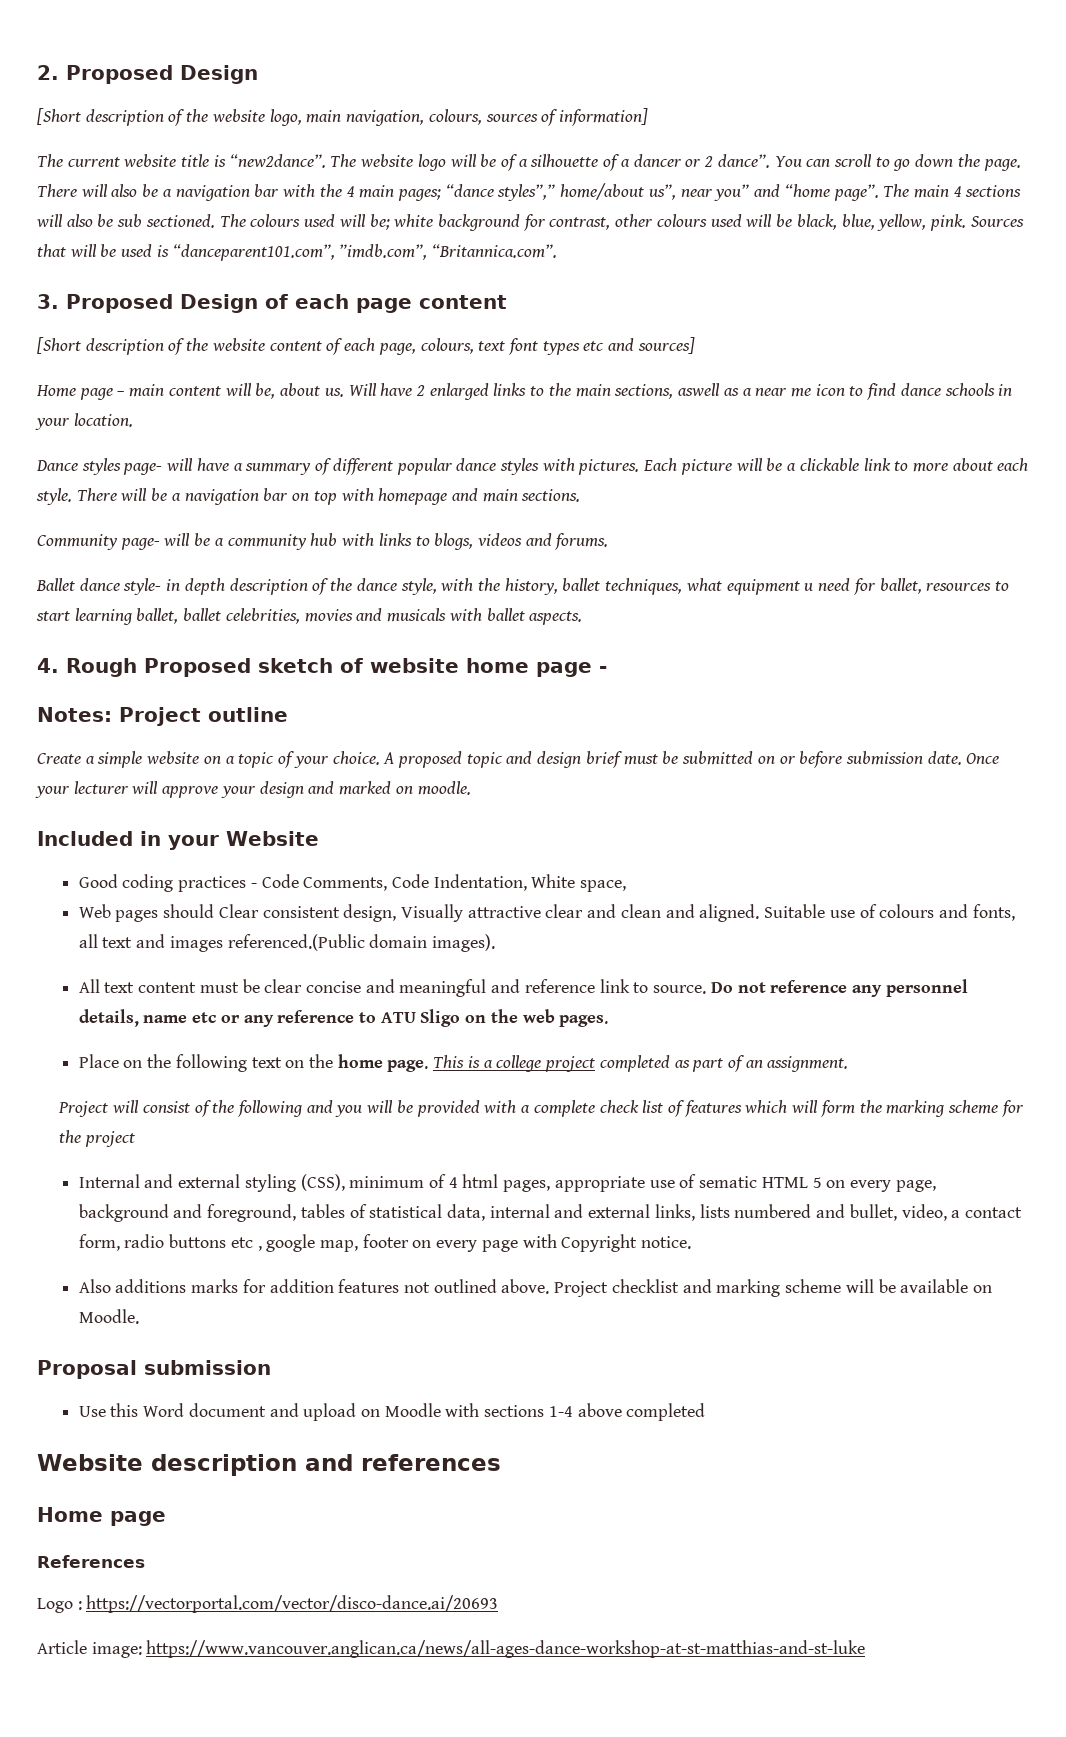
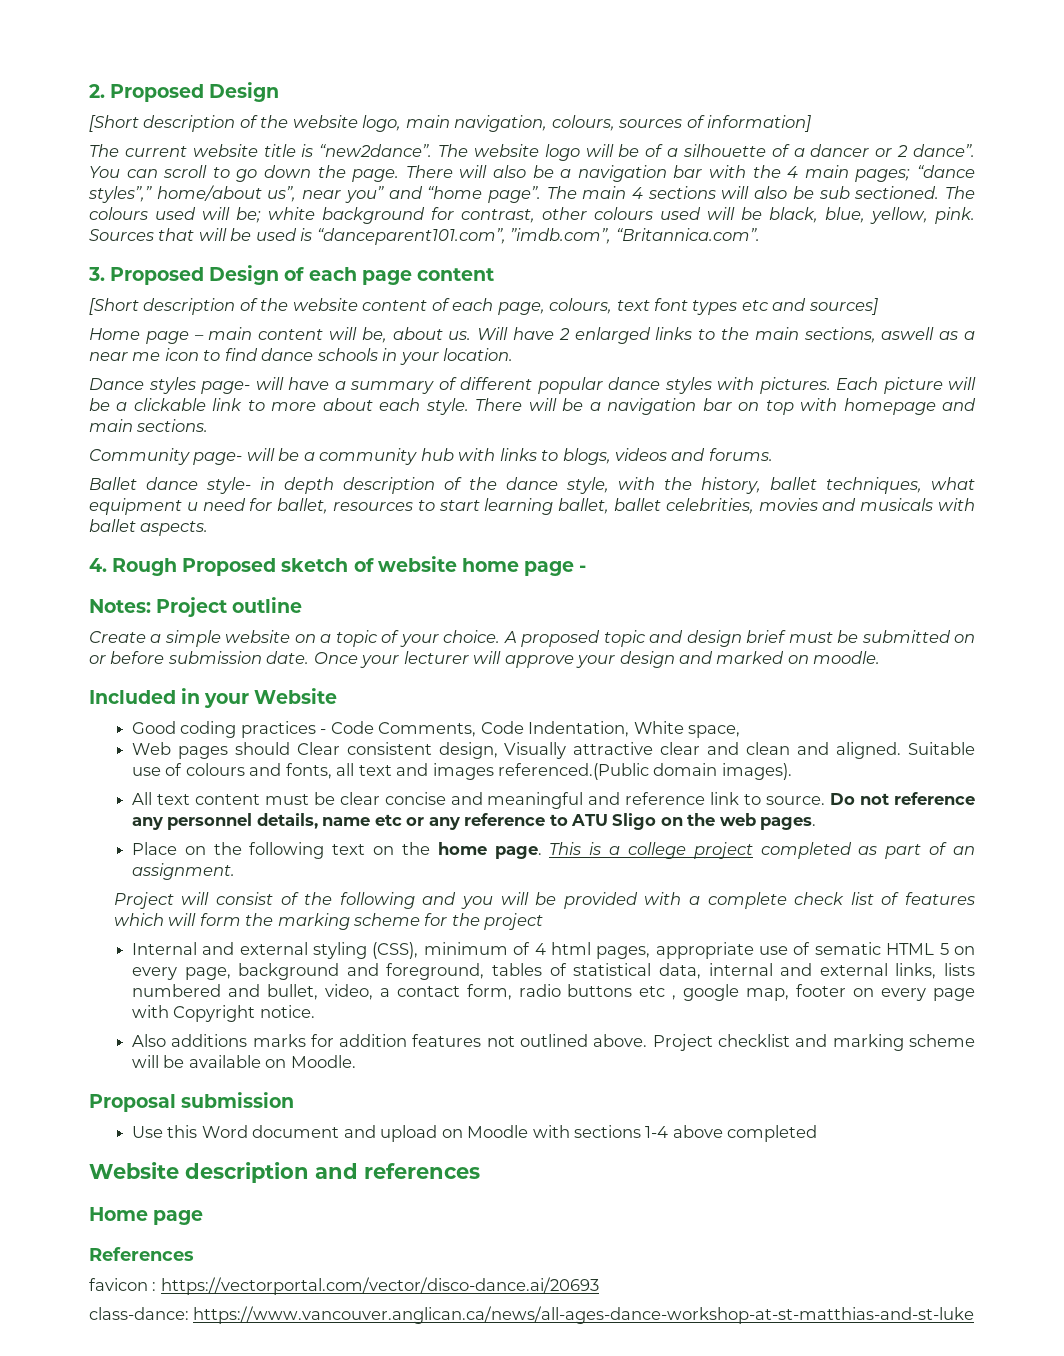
- Logo : https://vectorportal.com/vector/disco-dance.ai/20693
+ favicon : https://vectorportal.com/vector/disco-dance.ai/20693
- Article image: https://www.vancouver.anglican.ca/news/all-ages-dance-workshop-at-st-matthias-and-st-luke
+ class-dance: https://www.vancouver.anglican.ca/news/all-ages-dance-workshop-at-st-matthias-and-st-luke

